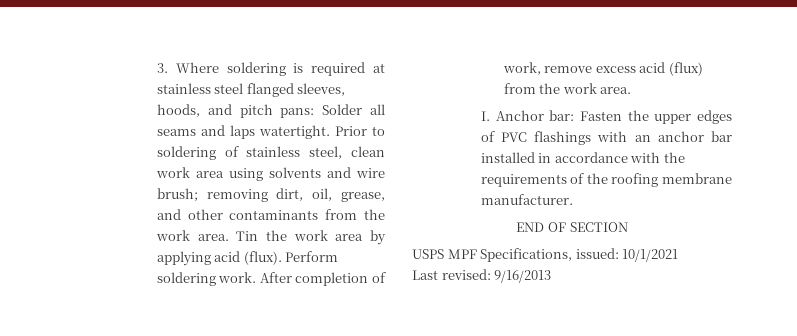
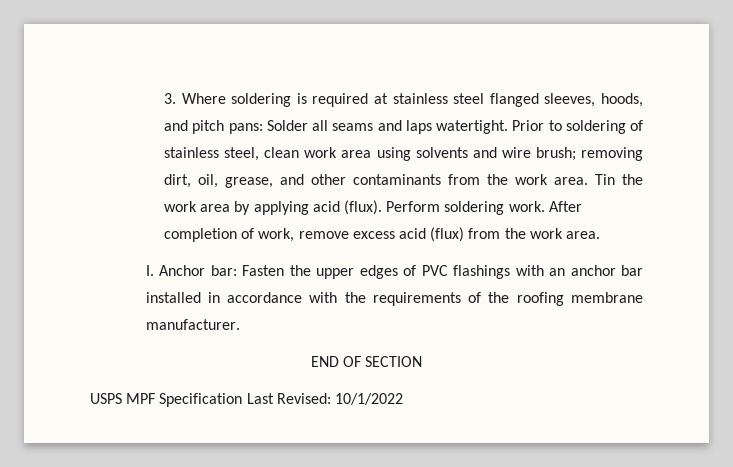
- USPS MPF Specifications, issued: 10/1/2021
- Last revised: 9/16/2013
+ USPS MPF Specification Last Revised: 10/1/2022

